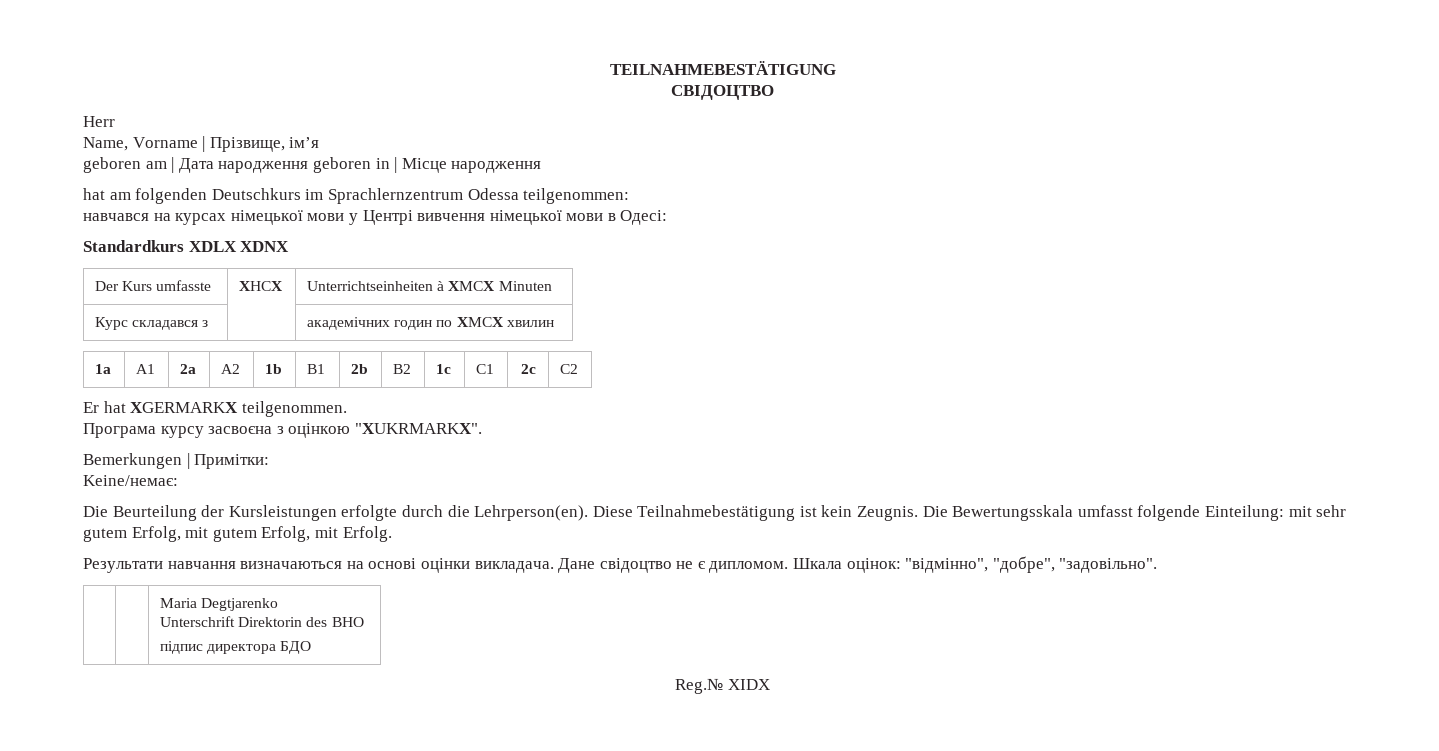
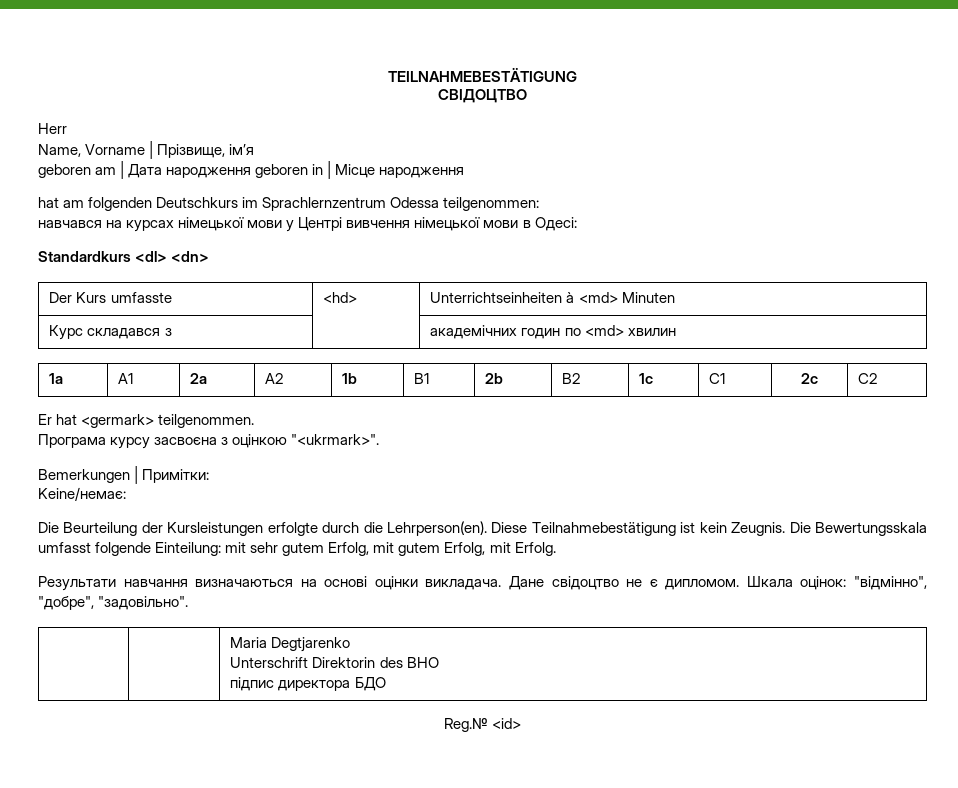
- Standardkurs XDLX XDNX
+ Standardkurs <dl> <dn>
- Der Kurs umfasste | XHCX | Unterrichtseinheiten à XMCX Minuten
+ Der Kurs umfasste | <hd> | Unterrichtseinheiten à <md> Minuten
- Курс складався з | | академічних годин по XMCX хвилин
+ Курс складався з | | академічних годин по <md> хвилин
- Er hat XGERMARKX teilgenommen.
+ Er hat <germark> teilgenommen.
- Програма курсу засвоєна з оцінкою "XUKRMARKX".
+ Програма курсу засвоєна з оцінкою "<ukrmark>".
- Reg.№ XIDX
+ Reg.№ <id>

